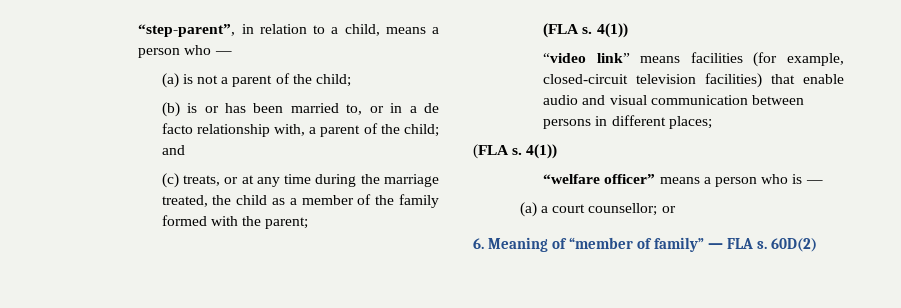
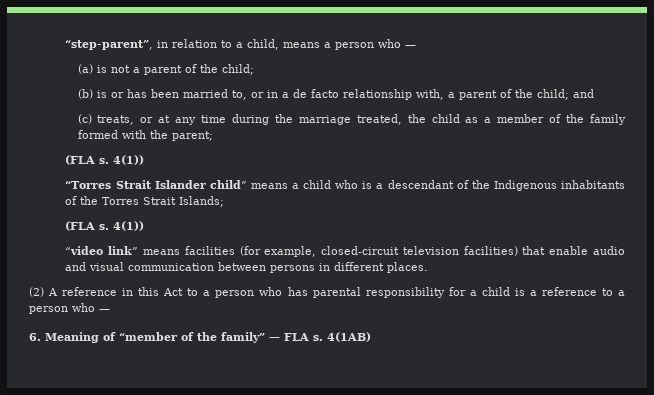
+ “Torres Strait Islander child” means a child who is a descendant of the Indigenous inhabitants of the Torres Strait Islands;
+ (FLA s. 4(1))
- “video link” means facilities (for example, closed-circuit television facilities) that enable audio and visual communication between persons in different places;
- (FLA s. 4(1))
- “welfare officer” means a person who is —
- (a) a court counsellor; or
+ “video link” means facilities (for example, closed-circuit television facilities) that enable audio and visual communication between persons in different places.
+ (2) A reference in this Act to a person who has parental responsibility for a child is a reference to a person who —
- 6. Meaning of “member of family” — FLA s.
+ 6. Meaning of “member of the family” — FLA s.
- 60D(2)
+ 4(1AB)

